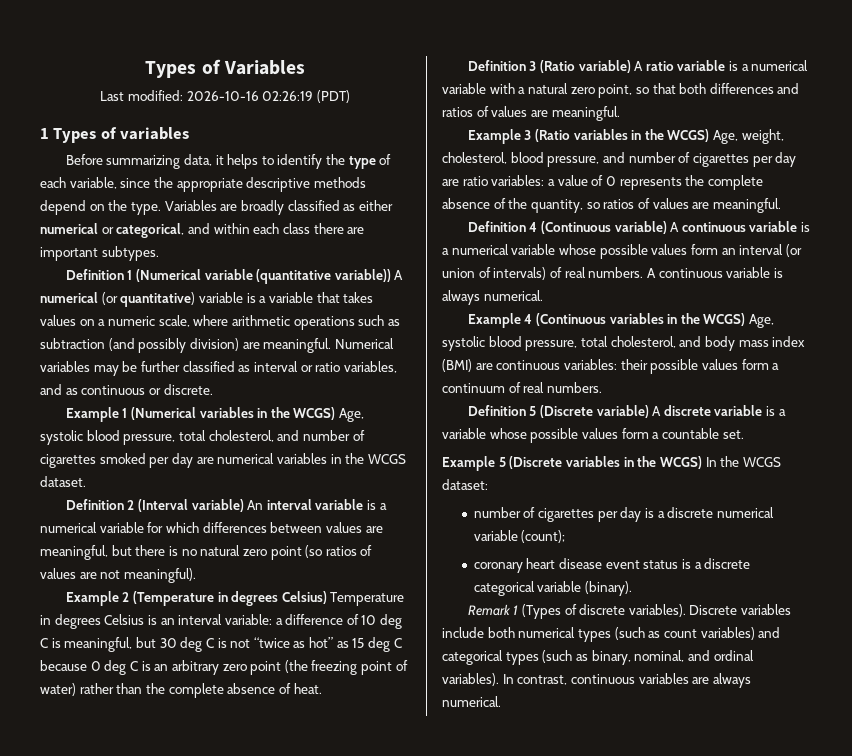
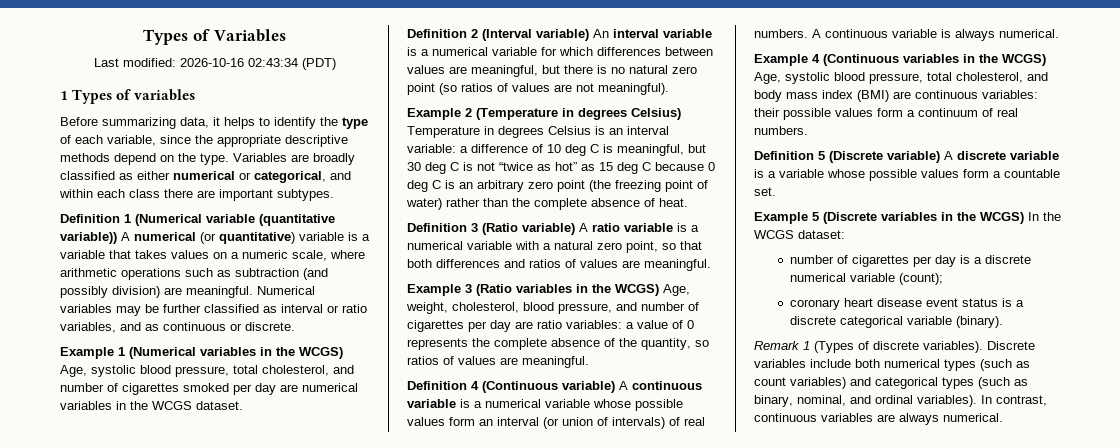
- Last modified: 2026-10-16 02:26:19 (PDT)
+ Last modified: 2026-10-16 02:43:34 (PDT)

